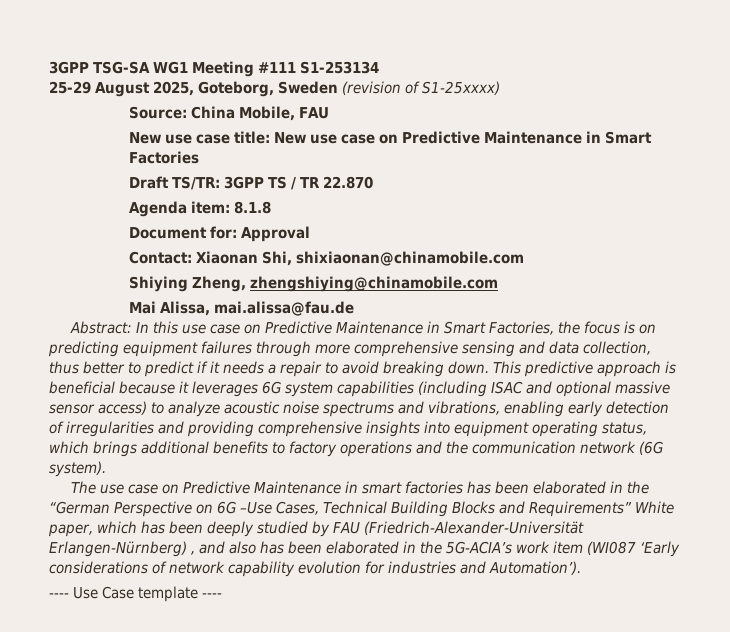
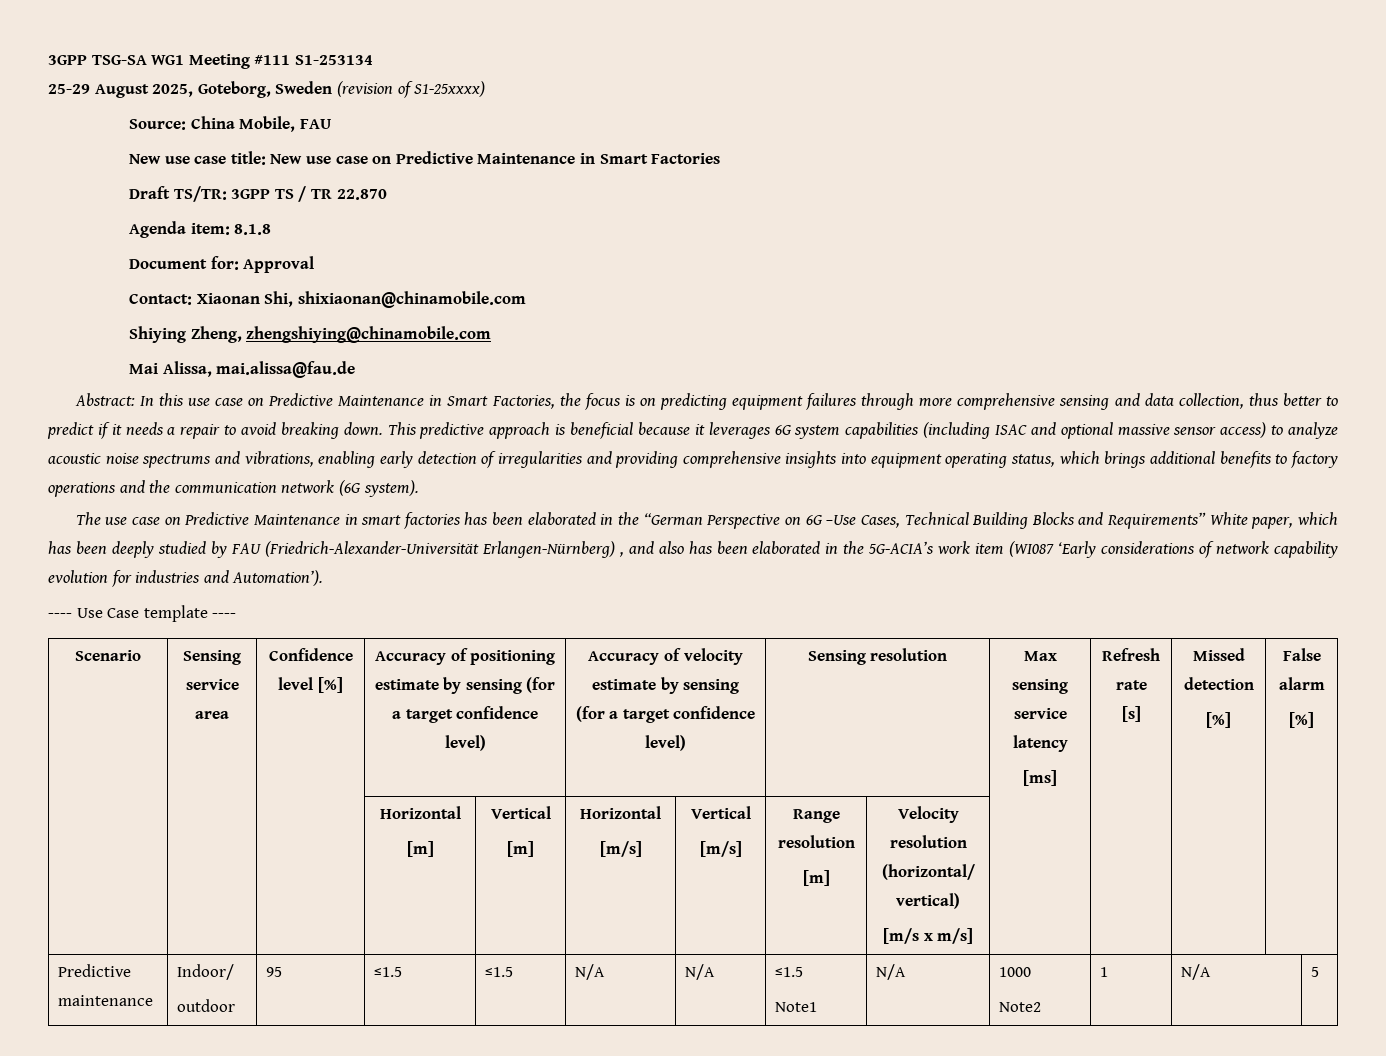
+ Scenario | Sensing service area | Confidence level [%] | Accuracy of positioning estimate by sensing (for a target confidence level) | Accuracy of velocity estimate by sensing (for a target confidence level) | Sensing resolution | Max sensing service latency
+ [ms] | Refresh rate
+ [s] | Missed detection
+ [%] | False alarm
+ [%]
+ | | | Horizontal
+ [m] | Vertical
+ [m] | Horizontal
+ [m/s] | Vertical
+ [m/s] | Range resolution
+ [m] | Velocity resolution (horizontal/ vertical)
+ [m/s x m/s] | | | |
+ Predictive maintenance | Indoor/
+ outdoor | 95 | ≤1.5 | ≤1.5 | N/A | N/A | ≤1.5
+ Note1 | N/A | 1000
+ Note2 | 1 | N/A | 5

